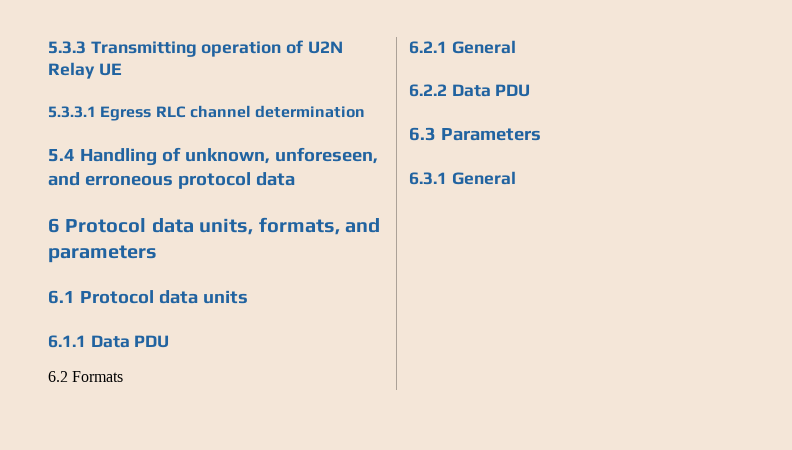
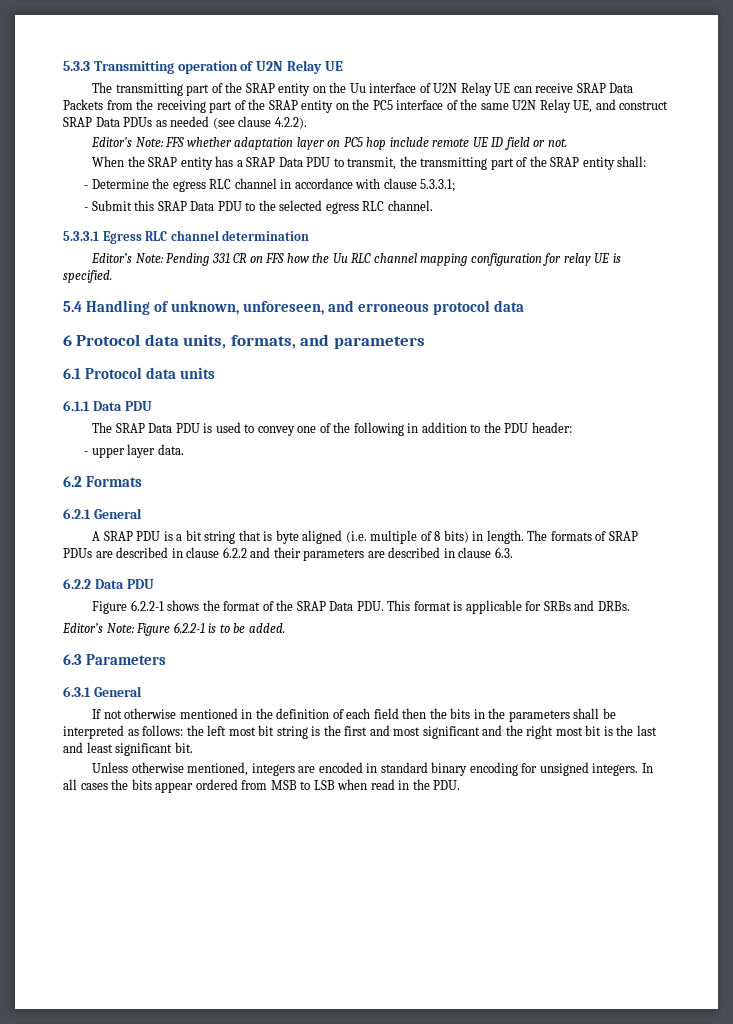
+ The transmitting part of the SRAP entity on the Uu interface of U2N Relay UE can receive SRAP Data Packets from the receiving part of the SRAP entity on the PC5 interface of the same U2N Relay UE, and construct SRAP Data PDUs as needed (see clause 4.2.2).
+ Editor’s Note: FFS whether adaptation layer on PC5 hop include remote UE ID field or not.
+ When the SRAP entity has a SRAP Data PDU to transmit, the transmitting part of the SRAP entity shall:
+ - Determine the egress RLC channel in accordance with clause 5.3.3.1;
+ - Submit this SRAP Data PDU to the selected egress RLC channel.
+ Editor’s Note: Pending 331 CR on FFS how the Uu RLC channel mapping configuration for relay UE is specified.
+ The SRAP Data PDU is used to convey one of the following in addition to the PDU header:
+ - upper layer data.
  6.2 Formats
  6.2.1 General
+ A SRAP PDU is a bit string that is byte aligned (i.e. multiple of 8 bits) in length. The formats of SRAP PDUs are described in clause 6.2.2 and their parameters are described in clause 6.3.
  6.2.2 Data PDU
+ Figure 6.2.2-1 shows the format of the SRAP Data PDU. This format is applicable for SRBs and DRBs.
+ Editor’s Note: Figure 6.2.2-1 is to be added.
  6.3 Parameters
  6.3.1 General
+ If not otherwise mentioned in the definition of each field then the bits in the parameters shall be interpreted as follows: the left most bit string is the first and most significant and the right most bit is the last and least significant bit.
+ Unless otherwise mentioned, integers are encoded in standard binary encoding for unsigned integers. In all cases the bits appear ordered from MSB to LSB when read in the PDU.

